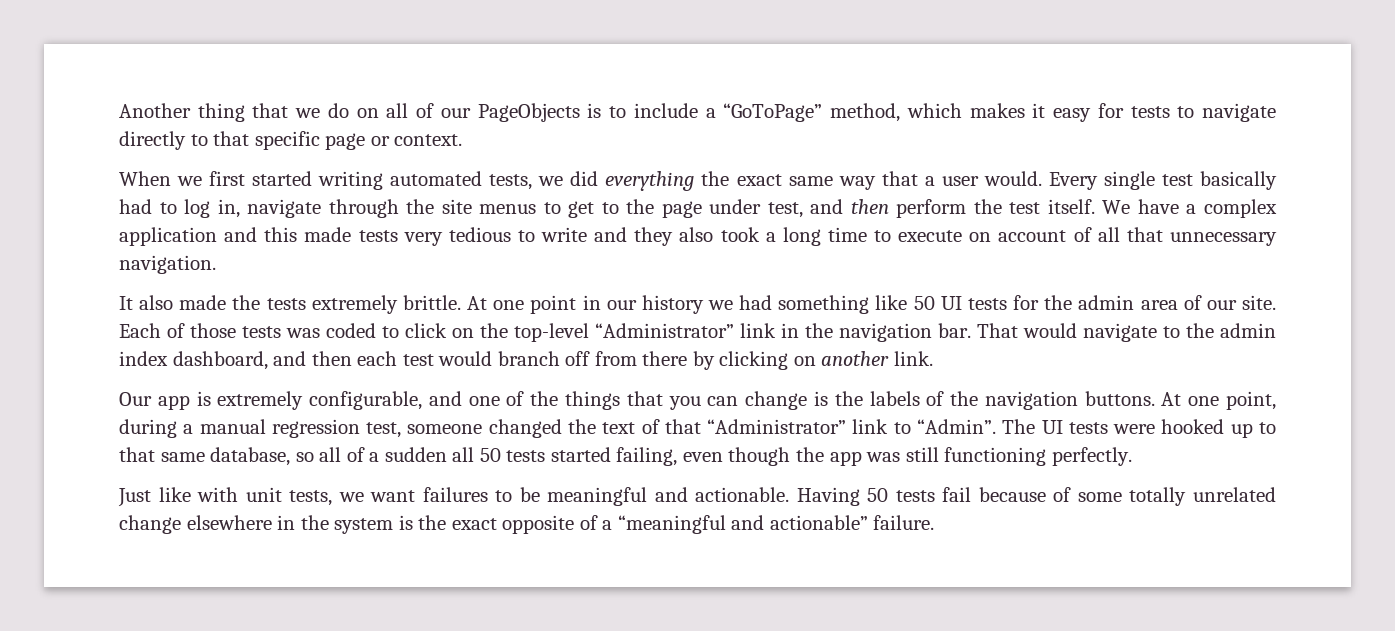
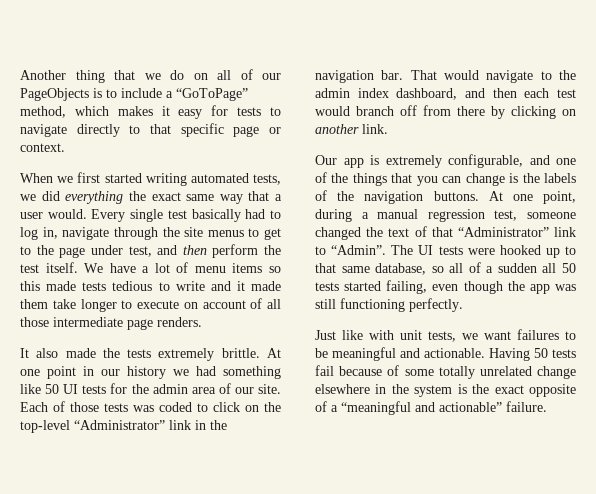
- We have a complex application and this made tests very tedious to write and they also took a long time to execute on account of all that unnecessary navigation.
+ We have a lot of menu items so this made tests tedious to write and it made them take longer to execute on account of all those intermediate page renders.

